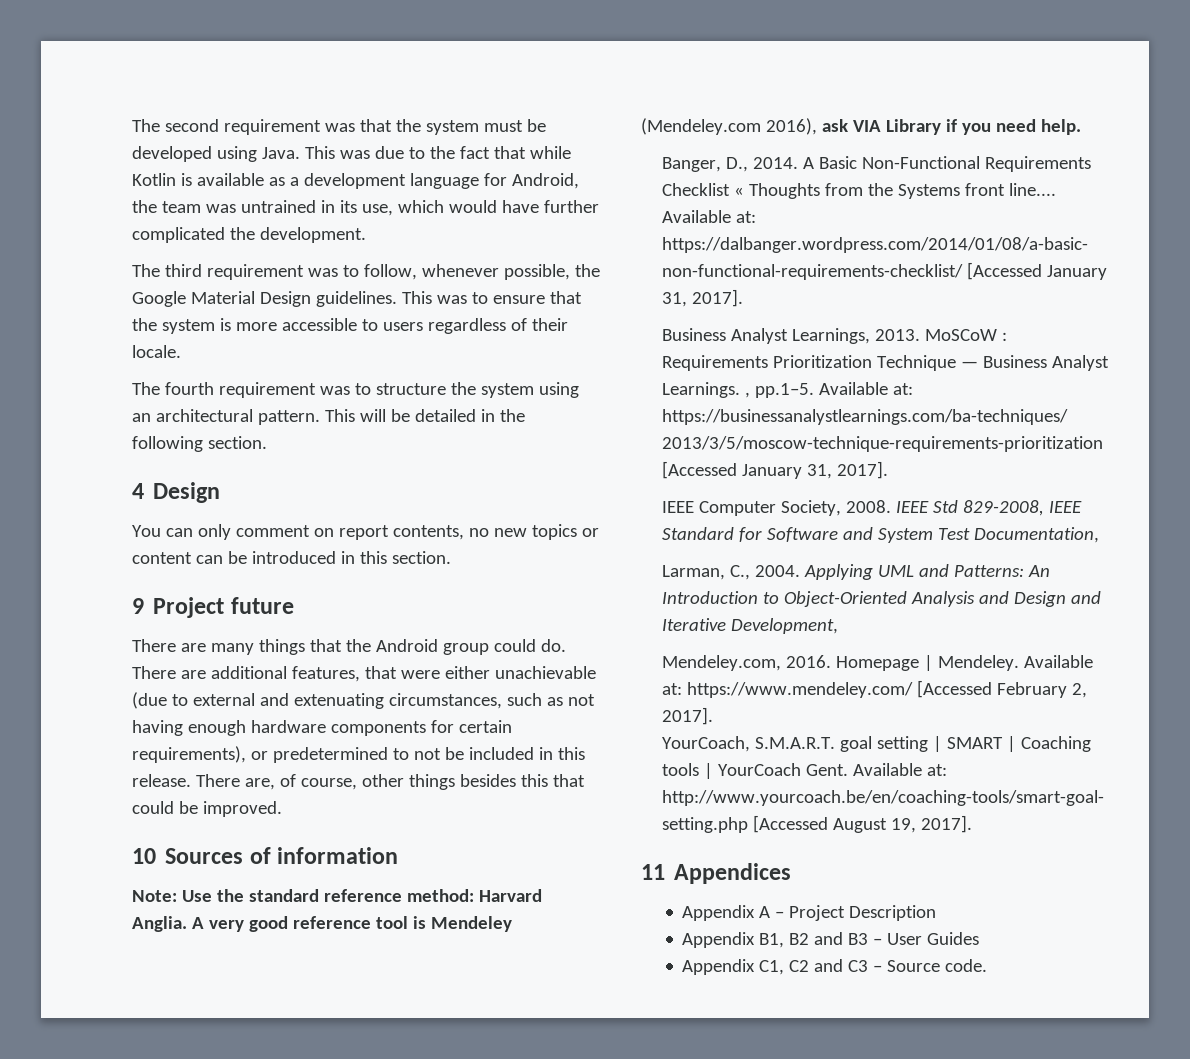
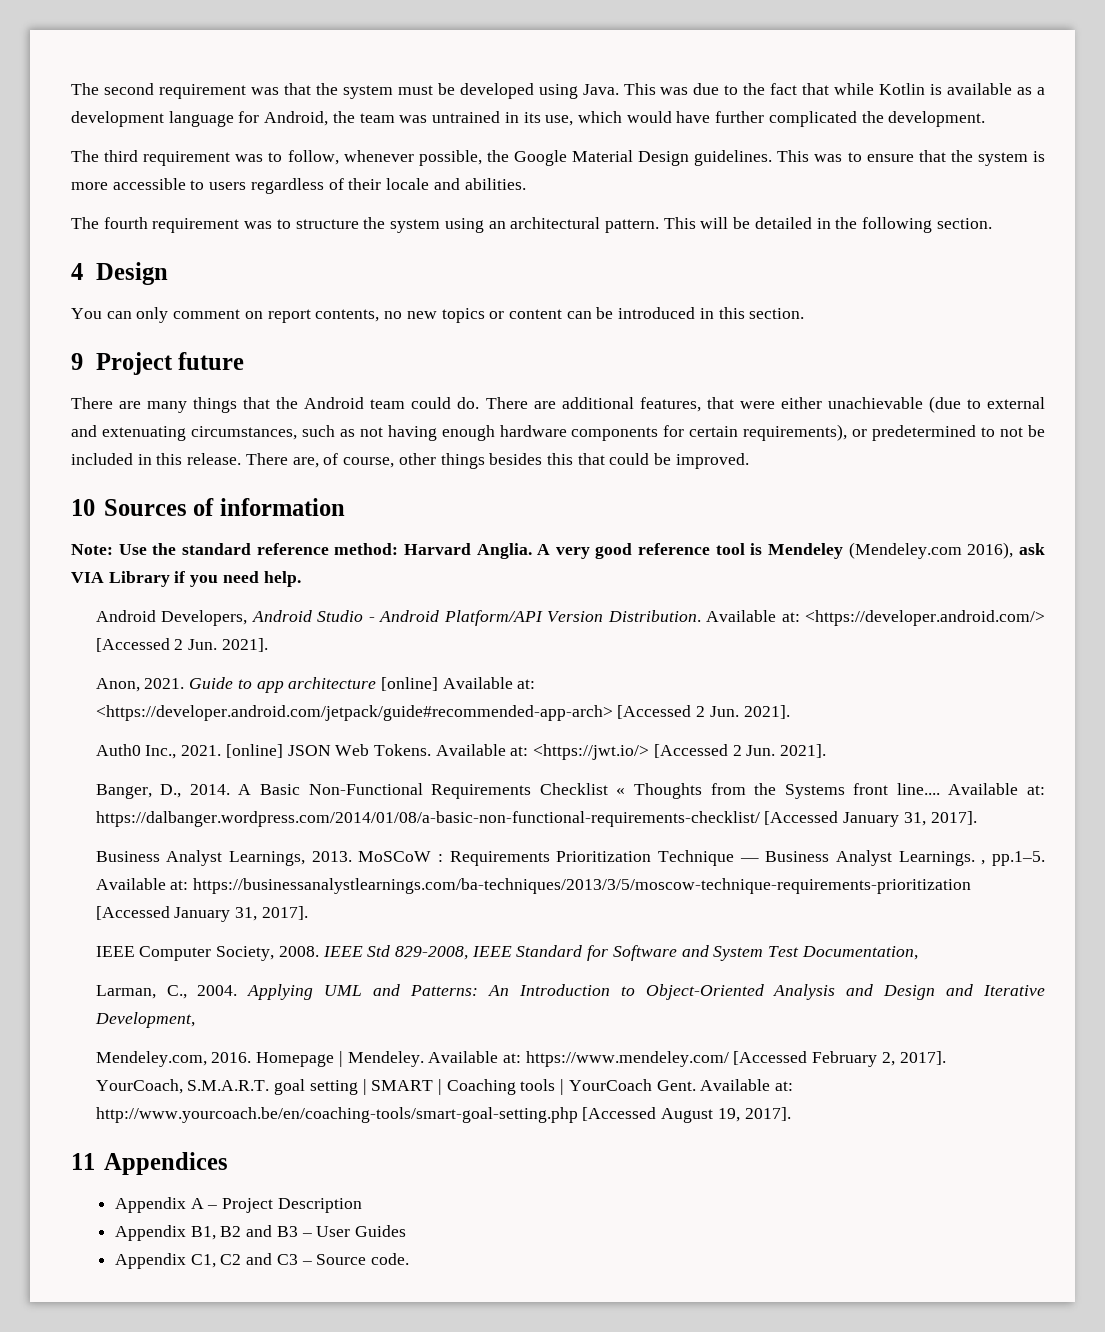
- This was to ensure that the system is more accessible to users regardless of their locale.
+ This was to ensure that the system is more accessible to users regardless of their locale and abilities.
- There are many things that the Android group could do.
+ There are many things that the Android team could do.
+ Android Developers, Android Studio - Android Platform/API Version Distribution. Available at: <https://developer.android.com/> [Accessed 2 Jun. 2021].
+ Anon, 2021. Guide to app architecture [online] Available at: <https://developer.android.com/jetpack/guide#recommended-app-arch> [Accessed 2 Jun. 2021].
+ Auth0 Inc., 2021. [online] JSON Web Tokens. Available at: <https://jwt.io/> [Accessed 2 Jun. 2021].

